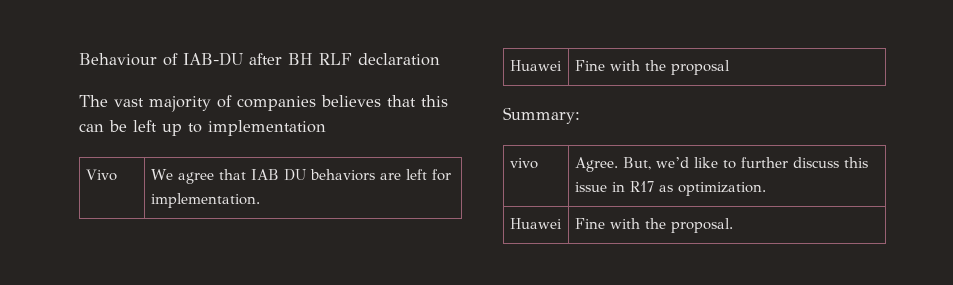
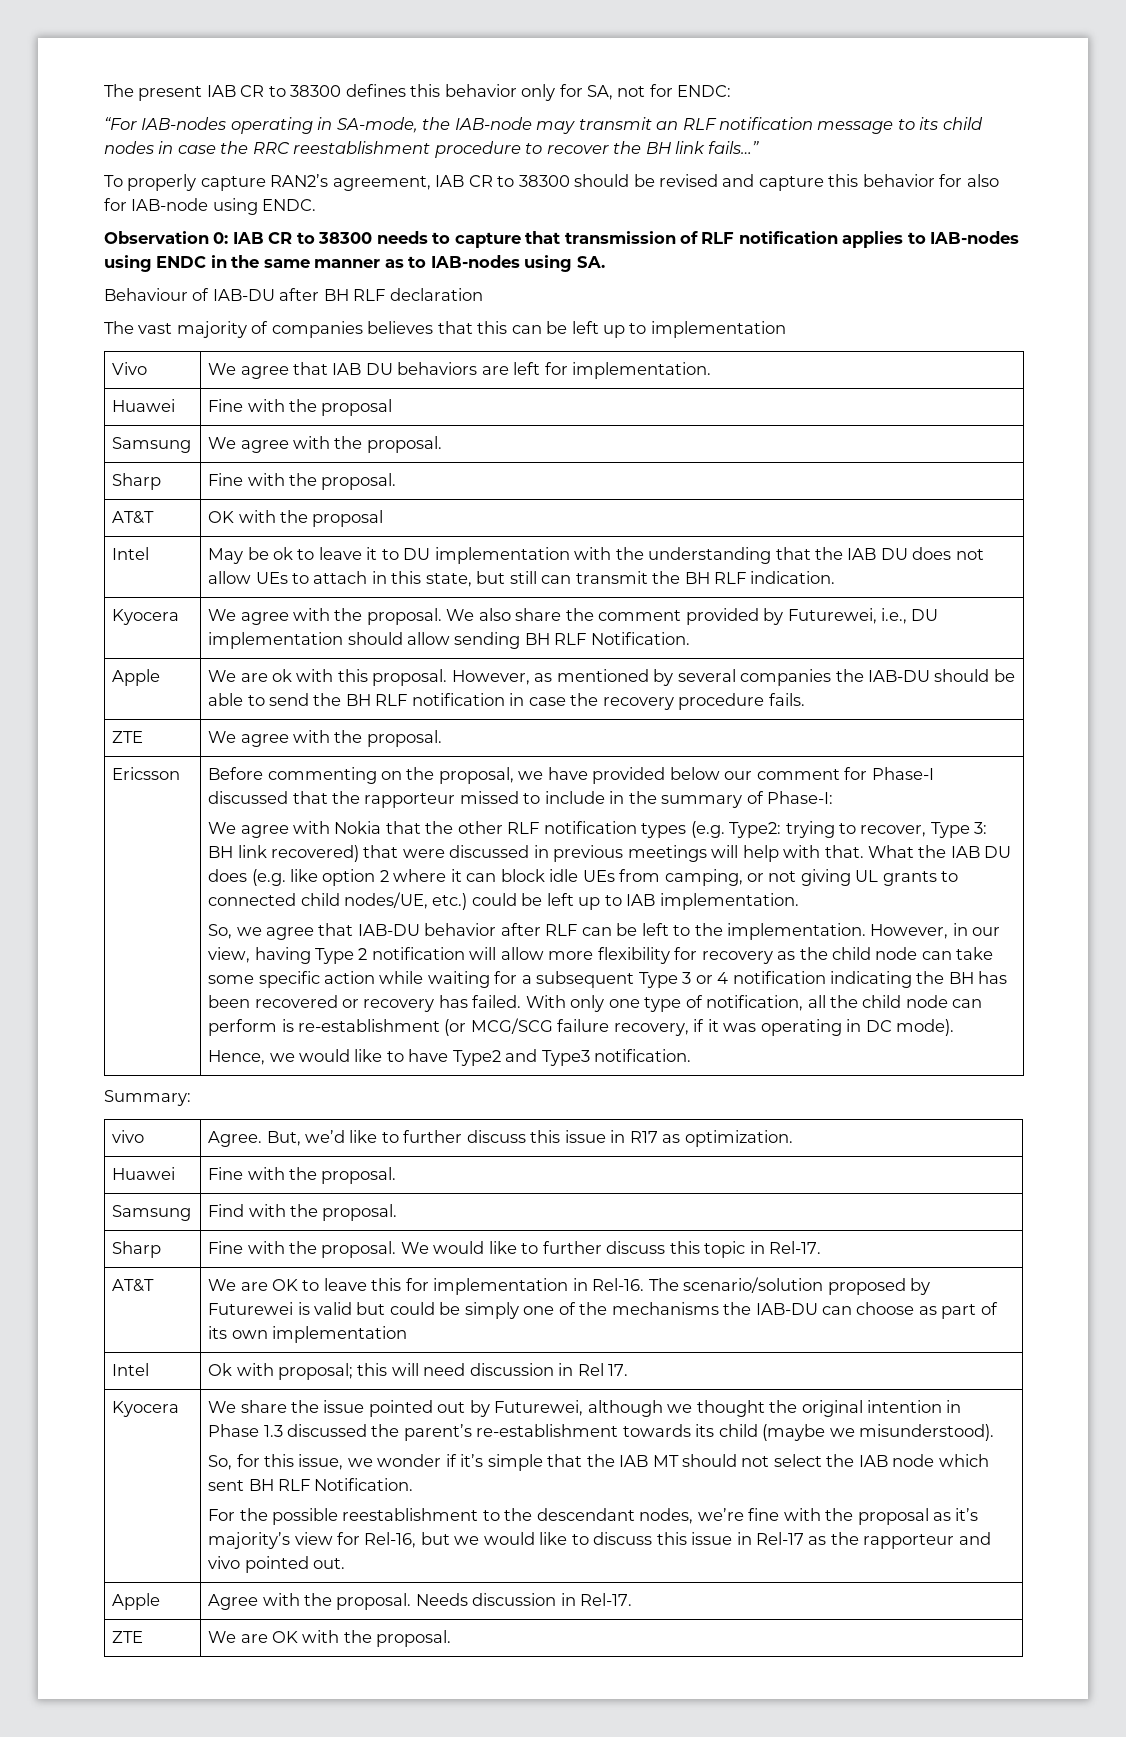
+ The present IAB CR to 38300 defines this behavior only for SA, not for ENDC:
+ “For IAB-nodes operating in SA-mode, the IAB-node may transmit an RLF notification message to its child nodes in case the RRC reestablishment procedure to recover the BH link fails…”
+ To properly capture RAN2’s agreement, IAB CR to 38300 should be revised and capture this behavior for also for IAB-node using ENDC.
+ Observation 0: IAB CR to 38300 needs to capture that transmission of RLF notification applies to IAB-nodes using ENDC in the same manner as to IAB-nodes using SA.
+ Samsung | We agree with the proposal.
+ Sharp | Fine with the proposal.
+ AT&T | OK with the proposal
+ Intel | May be ok to leave it to DU implementation with the understanding that the IAB DU does not allow UEs to attach in this state, but still can transmit the BH RLF indication.
+ Kyocera | We agree with the proposal. We also share the comment provided by Futurewei, i.e., DU implementation should allow sending BH RLF Notification.
+ Apple | We are ok with this proposal. However, as mentioned by several companies the IAB-DU should be able to send the BH RLF notification in case the recovery procedure fails.
+ ZTE | We agree with the proposal.
+ Ericsson | Before commenting on the proposal, we have provided below our comment for Phase-I discussed that the rapporteur missed to include in the summary of Phase-I:
+ We agree with Nokia that the other RLF notification types (e.g. Type2: trying to recover, Type 3: BH link recovered) that were discussed in previous meetings will help with that. What the IAB DU does (e.g. like option 2 where it can block idle UEs from camping, or not giving UL grants to connected child nodes/UE, etc.) could be left up to IAB implementation.
+ So, we agree that IAB-DU behavior after RLF can be left to the implementation. However, in our view, having Type 2 notification will allow more flexibility for recovery as the child node can take some specific action while waiting for a subsequent Type 3 or 4 notification indicating the BH has been recovered or recovery has failed. With only one type of notification, all the child node can perform is re-establishment (or MCG/SCG failure recovery, if it was operating in DC mode).
+ Hence, we would like to have Type2 and Type3 notification.
+ Samsung | Find with the proposal.
+ Sharp | Fine with the proposal. We would like to further discuss this topic in Rel-17.
+ AT&T | We are OK to leave this for implementation in Rel-16. The scenario/solution proposed by Futurewei is valid but could be simply one of the mechanisms the IAB-DU can choose as part of its own implementation
+ Intel | Ok with proposal; this will need discussion in Rel 17.
+ Kyocera | We share the issue pointed out by Futurewei, although we thought the original intention in Phase 1.3 discussed the parent’s re-establishment towards its child (maybe we misunderstood).
+ So, for this issue, we wonder if it’s simple that the IAB MT should not select the IAB node which sent BH RLF Notification.
+ For the possible reestablishment to the descendant nodes, we’re fine with the proposal as it’s majority’s view for Rel-16, but we would like to discuss this issue in Rel-17 as the rapporteur and vivo pointed out.
+ Apple | Agree with the proposal. Needs discussion in Rel-17.
+ ZTE | We are OK with the proposal.

